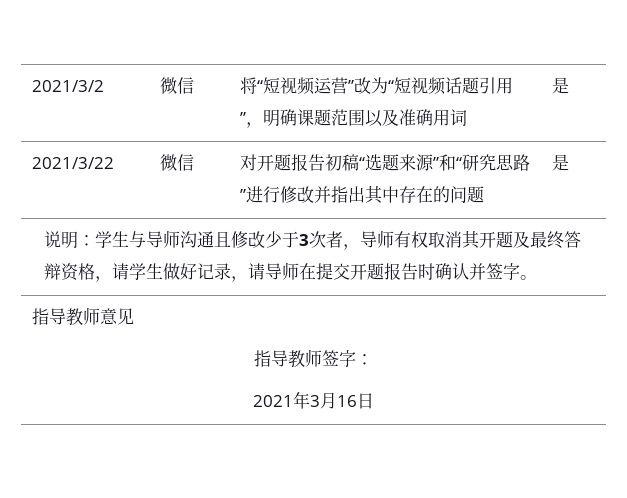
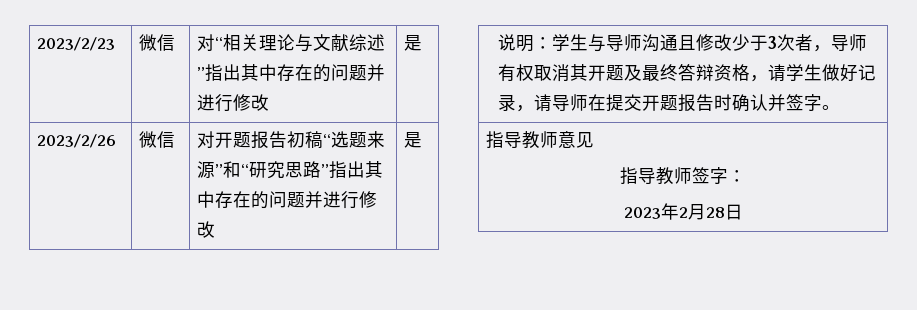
- 2021/3/2 | 微信 | 将“短视频运营”改为“短视频话题引用”，明确课题范围以及准确用词 | 是
- 2021/3/22 | 微信 | 对开题报告初稿“选题来源”和“研究思路”进行修改并指出其中存在的问题 | 是
+ 2023/2/23 | 微信 | 对“相关理论与文献综述”指出其中存在的问题并进行修改 | 是
+ 2023/2/26 | 微信 | 对开题报告初稿“选题来源”和“研究思路”指出其中存在的问题并进行修改 | 是
  指导教师意见
  指导教师签字：
- 2021年3月16日
+ 2023年2月28日

